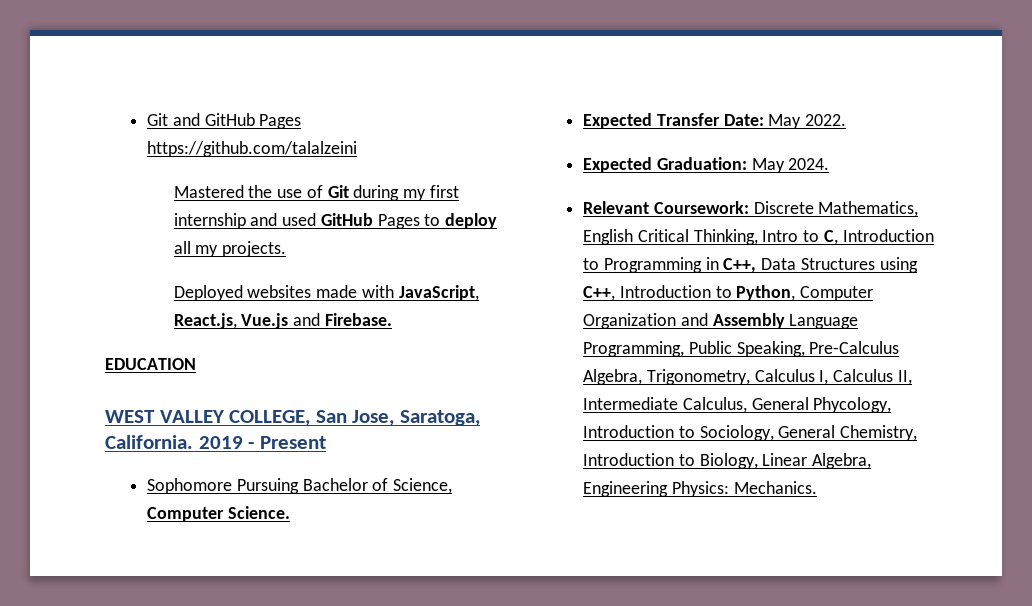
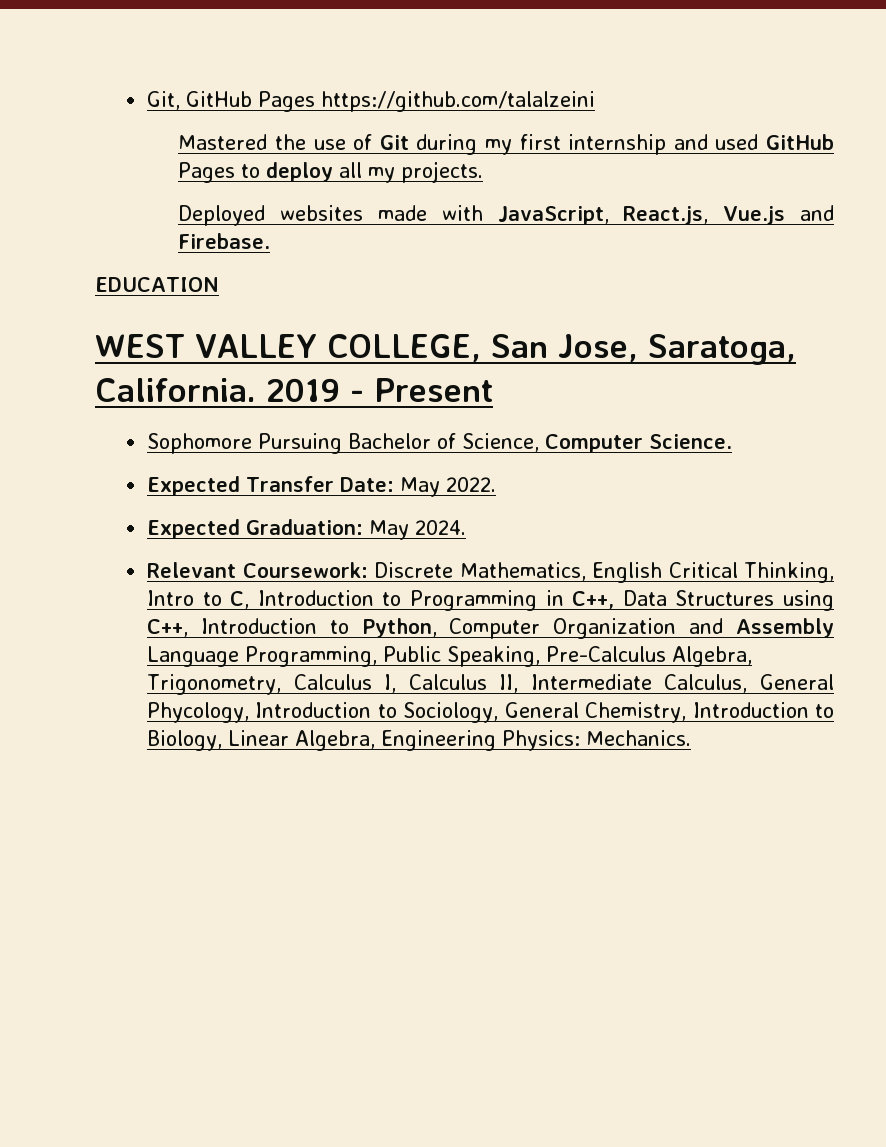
- Git and GitHub Pages https://github.com/talalzeini
+ Git, GitHub Pages https://github.com/talalzeini

